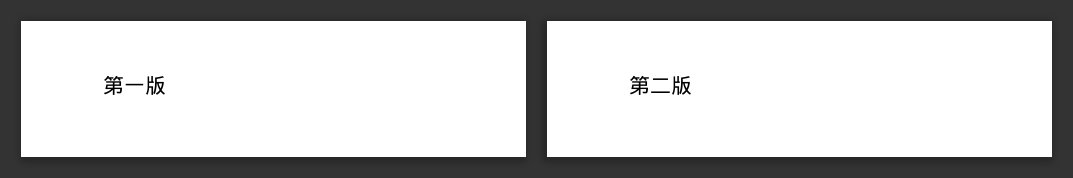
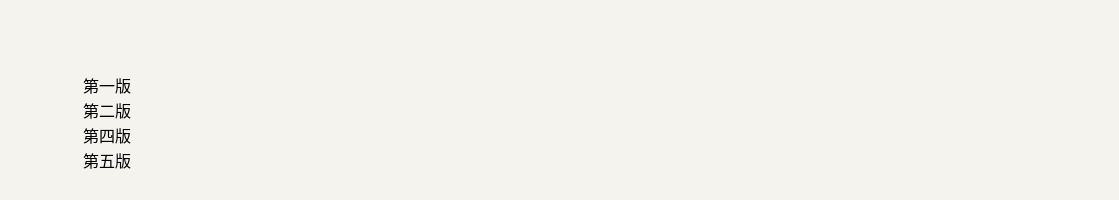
+ 第四版
+ 第五版

